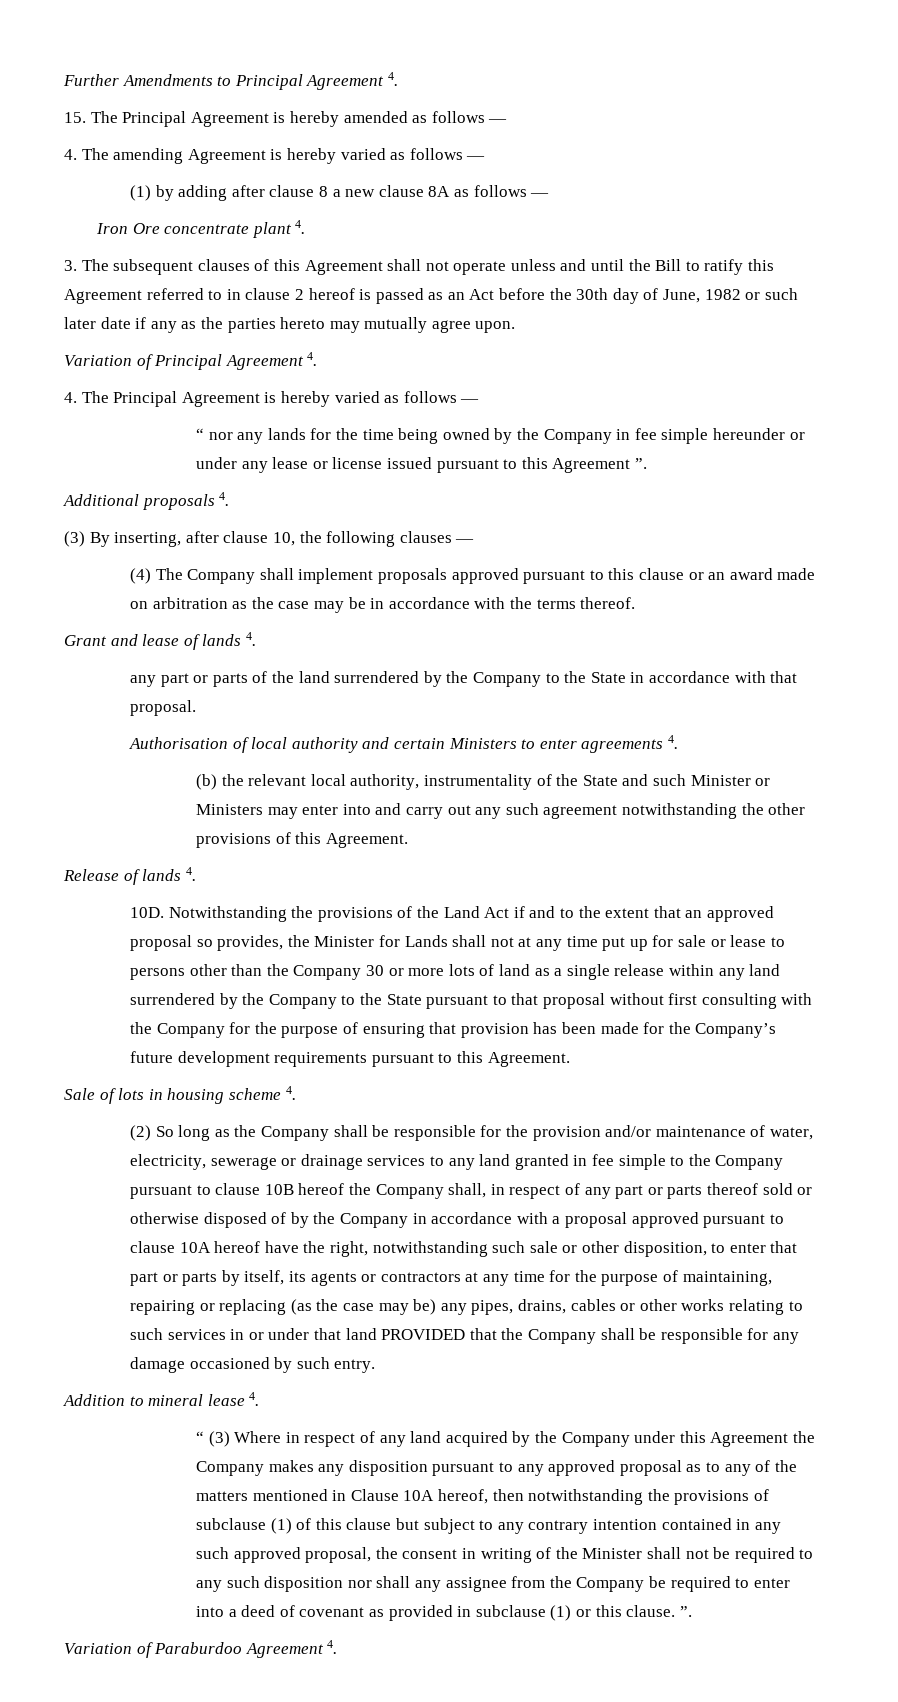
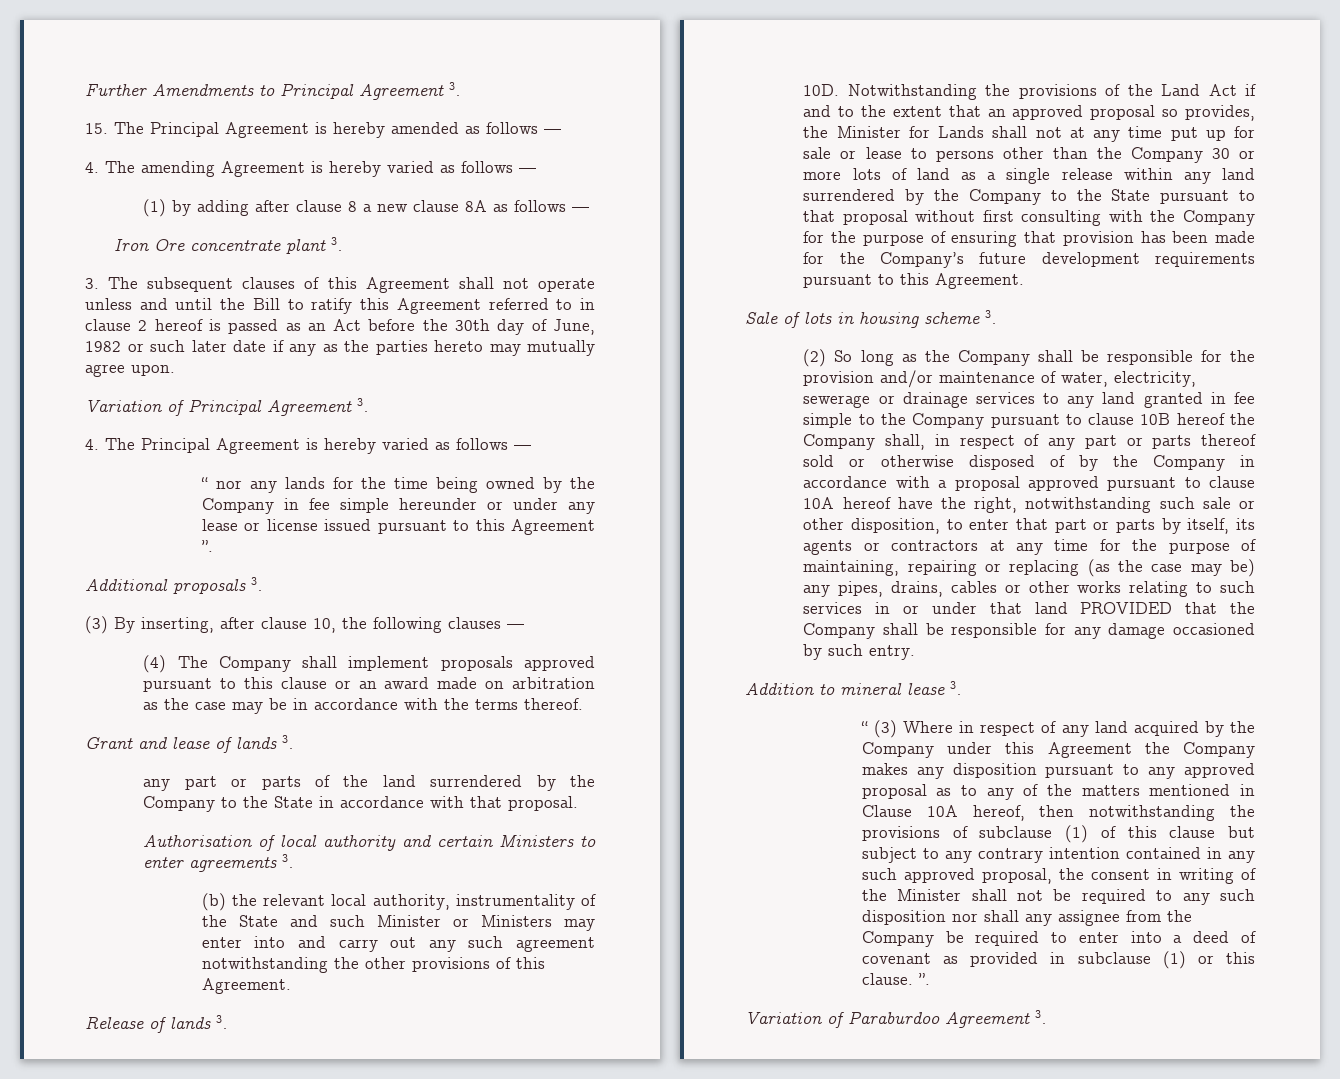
- Further Amendments to Principal Agreement 4.
+ Further Amendments to Principal Agreement 3.
- Iron Ore concentrate plant 4.
+ Iron Ore concentrate plant 3.
- Variation of Principal Agreement 4.
+ Variation of Principal Agreement 3.
- Additional proposals 4.
+ Additional proposals 3.
- Grant and lease of lands 4.
+ Grant and lease of lands 3.
- Authorisation of local authority and certain Ministers to enter agreements 4.
+ Authorisation of local authority and certain Ministers to enter agreements 3.
- Release of lands 4.
+ Release of lands 3.
- Sale of lots in housing scheme 4.
+ Sale of lots in housing scheme 3.
- Addition to mineral lease 4.
+ Addition to mineral lease 3.
- Variation of Paraburdoo Agreement 4.
+ Variation of Paraburdoo Agreement 3.

